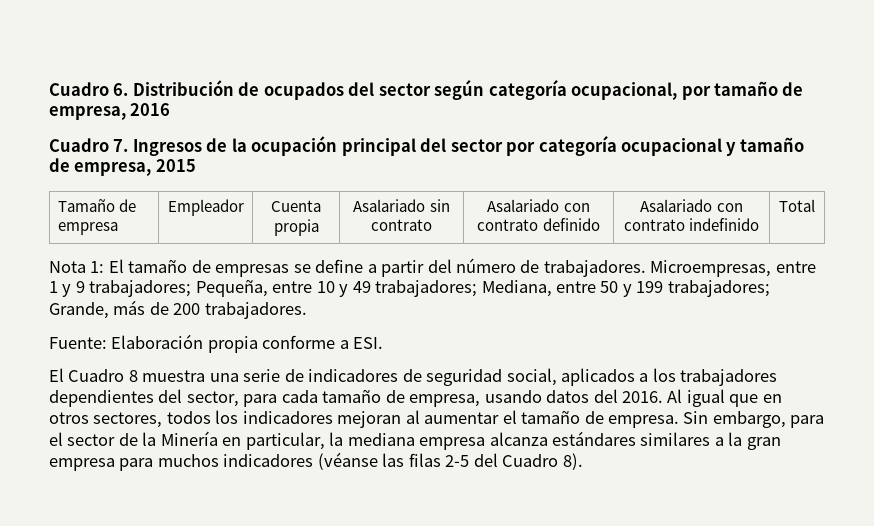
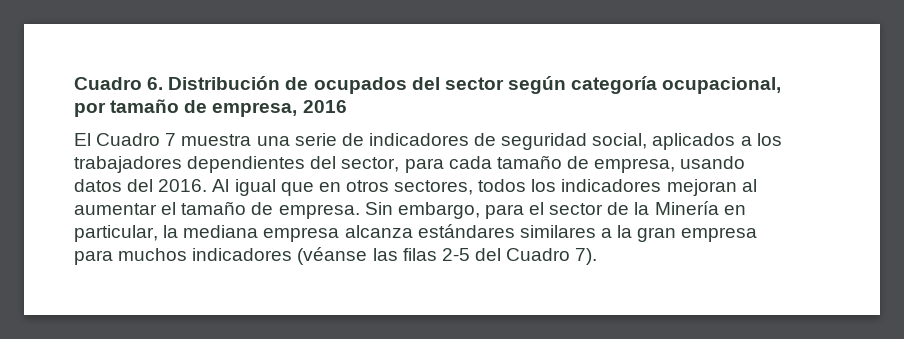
- Cuadro 7. Ingresos de la ocupación principal del sector por categoría ocupacional y tamaño de empresa, 2015
- Tamaño de empresa | Empleador | Cuenta propia | Asalariado sin contrato | Asalariado con contrato definido | Asalariado con contrato indefinido | Total
- Nota 1: El tamaño de empresas se define a partir del número de trabajadores. Microempresas, entre 1 y 9 trabajadores; Pequeña, entre 10 y 49 trabajadores; Mediana, entre 50 y 199 trabajadores; Grande, más de 200 trabajadores.
- Fuente: Elaboración propia conforme a ESI.
- El Cuadro 8 muestra una serie de indicadores de seguridad social, aplicados a los trabajadores dependientes del sector, para cada tamaño de empresa, usando datos del 2016.
+ El Cuadro 7 muestra una serie de indicadores de seguridad social, aplicados a los trabajadores dependientes del sector, para cada tamaño de empresa, usando datos del 2016.
- Sin embargo, para el sector de la Minería en particular, la mediana empresa alcanza estándares similares a la gran empresa para muchos indicadores (véanse las filas 2-5 del Cuadro 8).
+ Sin embargo, para el sector de la Minería en particular, la mediana empresa alcanza estándares similares a la gran empresa para muchos indicadores (véanse las filas 2-5 del Cuadro 7).

